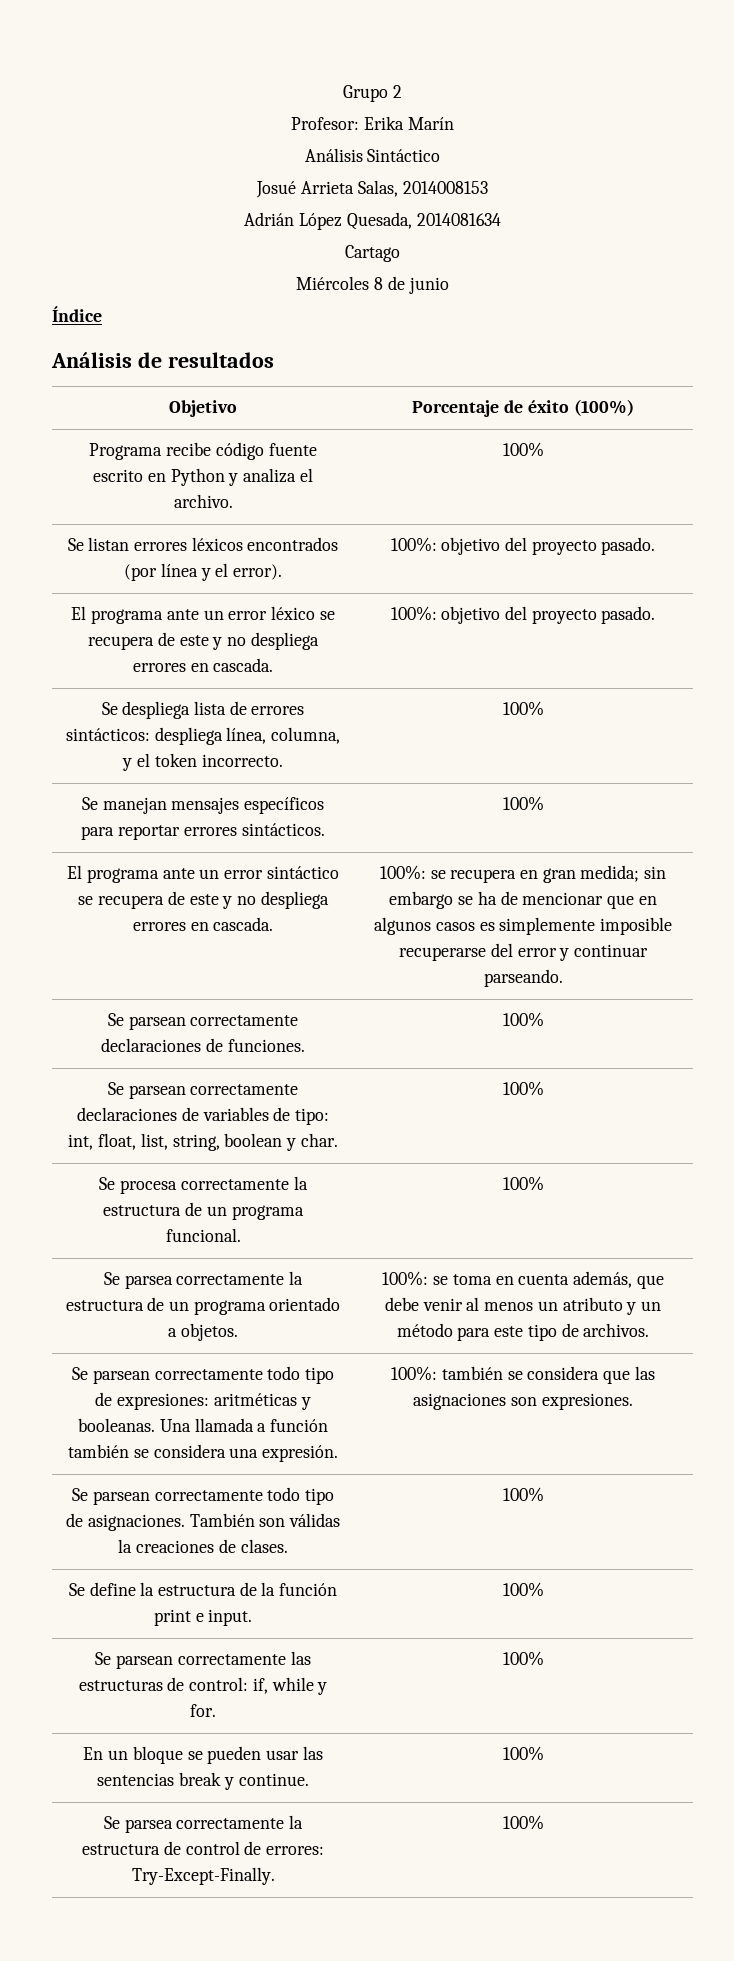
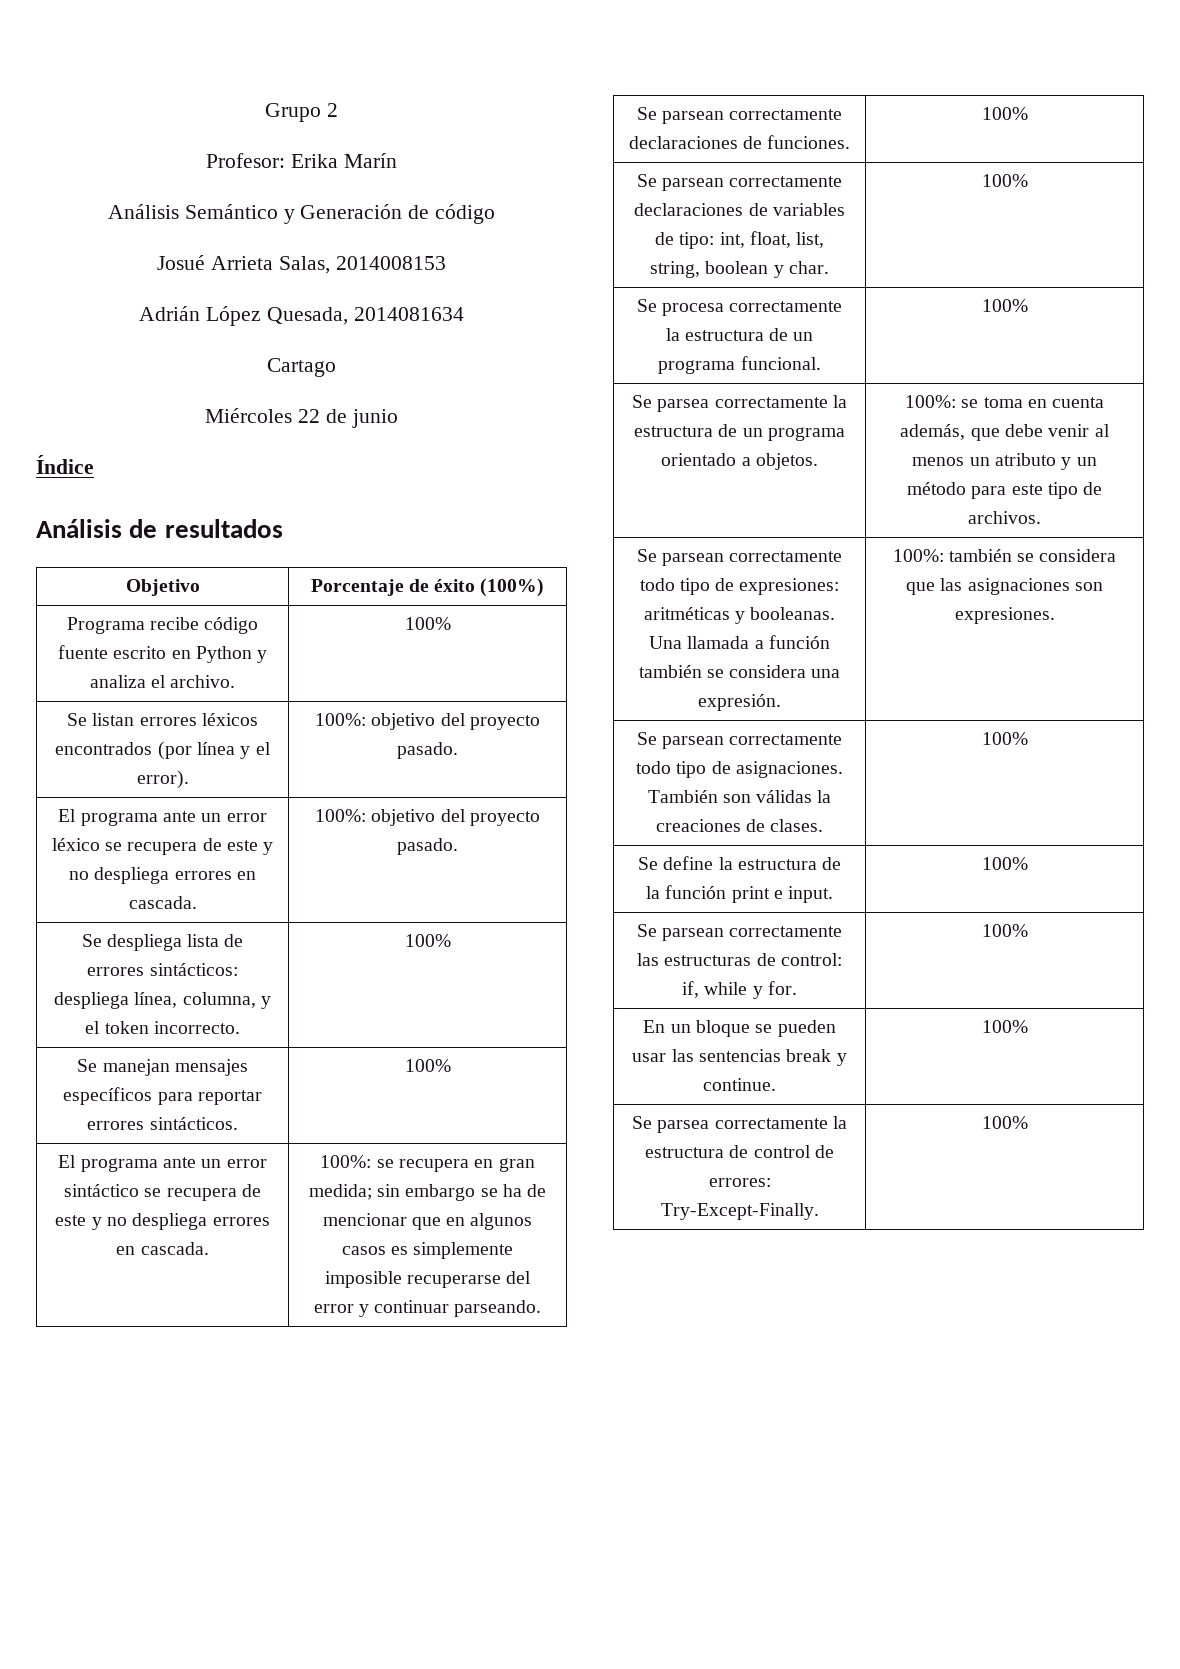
- Análisis Sintáctico
+ Análisis Semántico y Generación de código
- Miércoles 8 de junio
+ Miércoles 22 de junio

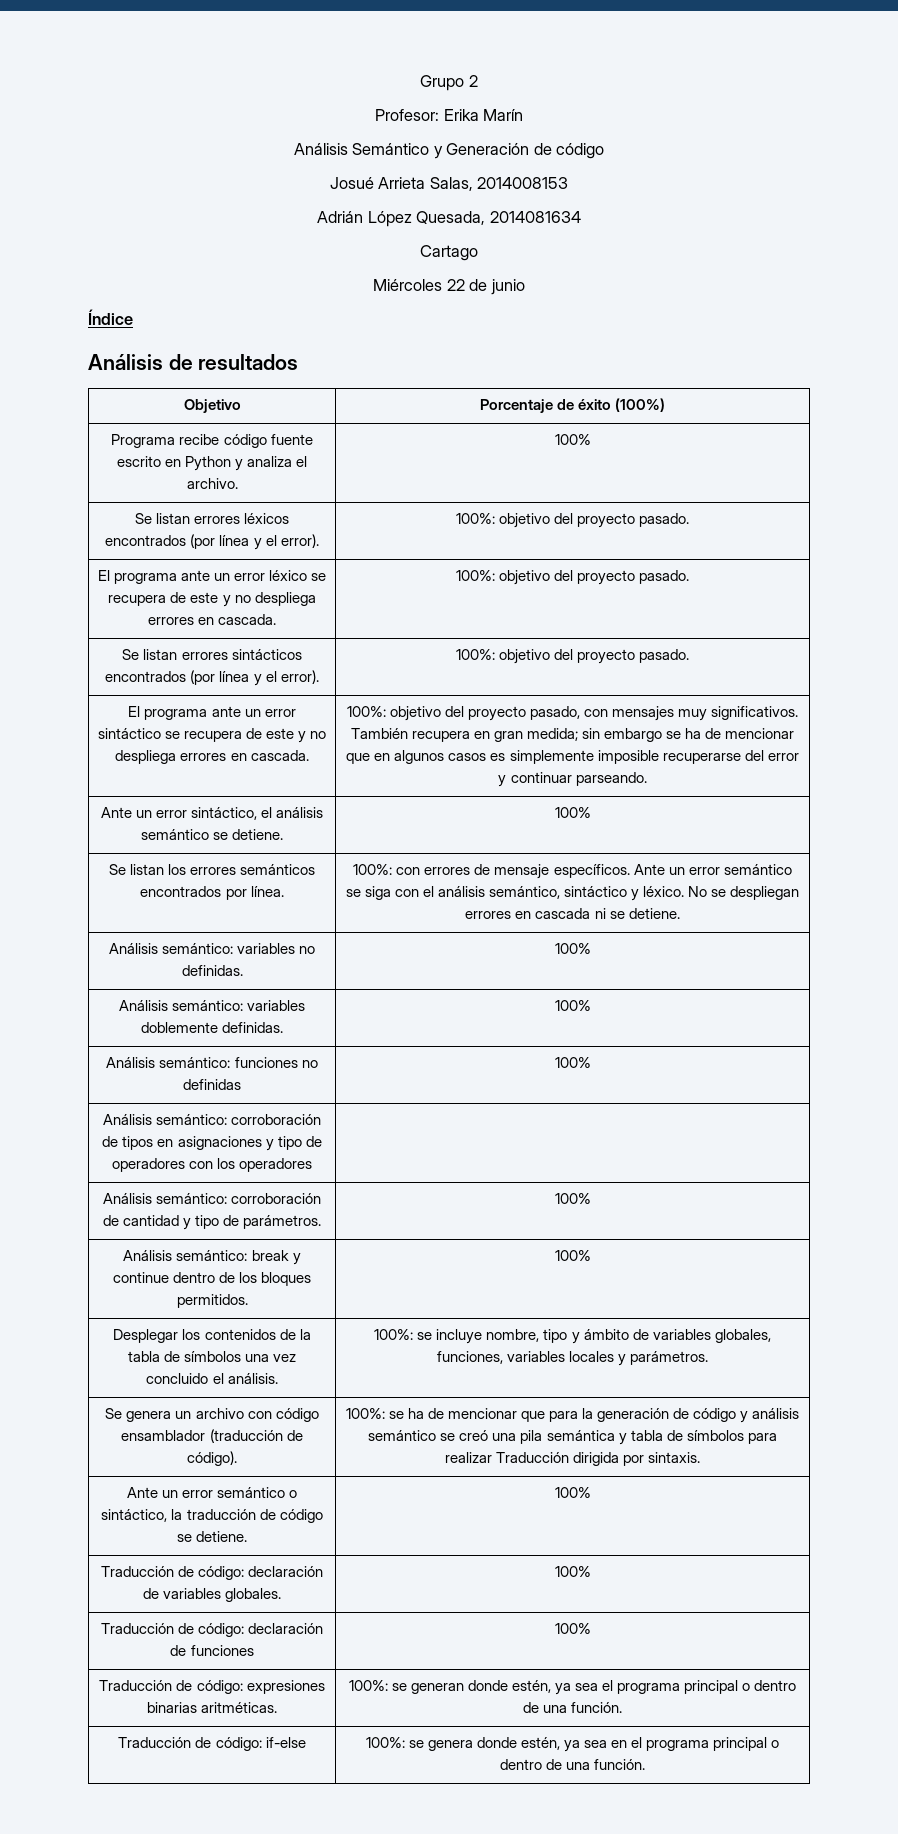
- Se despliega lista de errores sintácticos: despliega línea, columna, y el token incorrecto. | 100%
- Se manejan mensajes específicos para reportar errores sintácticos. | 100%
+ Se listan errores sintácticos encontrados (por línea y el error). | 100%: objetivo del proyecto pasado.
- 100%: se recupera en gran medida; sin embargo se ha de mencionar que en algunos casos es simplemente imposible recuperarse del error y continuar parseando.
+ 100%: objetivo del proyecto pasado, con mensajes muy significativos. También recupera en gran medida; sin embargo se ha de mencionar que en algunos casos es simplemente imposible recuperarse del error y continuar parseando.
- Se parsean correctamente declaraciones de funciones. | 100%
- Se parsean correctamente declaraciones de variables de tipo: int, float, list, string, boolean y char. | 100%
- Se procesa correctamente la estructura de un programa funcional. | 100%
- Se parsea correctamente la estructura de un programa orientado a objetos. | 100%: se toma en cuenta además, que debe venir al menos un atributo y un método para este tipo de archivos.
- Se parsean correctamente todo tipo de expresiones: aritméticas y booleanas. Una llamada a función también se considera una expresión. | 100%: también se considera que las asignaciones son expresiones.
- Se parsean correctamente todo tipo de asignaciones. También son válidas la creaciones de clases. | 100%
- Se define la estructura de la función print e input. | 100%
- Se parsean correctamente las estructuras de control: if, while y for. | 100%
- En un bloque se pueden usar las sentencias break y continue. | 100%
- Se parsea correctamente la estructura de control de errores: Try-Except-Finally. | 100%
+ Ante un error sintáctico, el análisis semántico se detiene. | 100%
+ Se listan los errores semánticos encontrados por línea. | 100%: con errores de mensaje específicos. Ante un error semántico se siga con el análisis semántico, sintáctico y léxico. No se despliegan errores en cascada ni se detiene.
+ Análisis semántico: variables no definidas. | 100%
+ Análisis semántico: variables doblemente definidas. | 100%
+ Análisis semántico: funciones no definidas | 100%
+ Análisis semántico: corroboración de tipos en asignaciones y tipo de operadores con los operadores |
+ Análisis semántico: corroboración de cantidad y tipo de parámetros. | 100%
+ Análisis semántico: break y continue dentro de los bloques permitidos. | 100%
+ Desplegar los contenidos de la tabla de símbolos una vez concluido el análisis. | 100%: se incluye nombre, tipo y ámbito de variables globales, funciones, variables locales y parámetros.
+ Se genera un archivo con código ensamblador (traducción de código). | 100%: se ha de mencionar que para la generación de código y análisis semántico se creó una pila semántica y tabla de símbolos para realizar Traducción dirigida por sintaxis.
+ Ante un error semántico o sintáctico, la traducción de código se detiene. | 100%
+ Traducción de código: declaración de variables globales. | 100%
+ Traducción de código: declaración de funciones | 100%
+ Traducción de código: expresiones binarias aritméticas. | 100%: se generan donde estén, ya sea el programa principal o dentro de una función.
+ Traducción de código: if-else | 100%: se genera donde estén, ya sea en el programa principal o dentro de una función.

